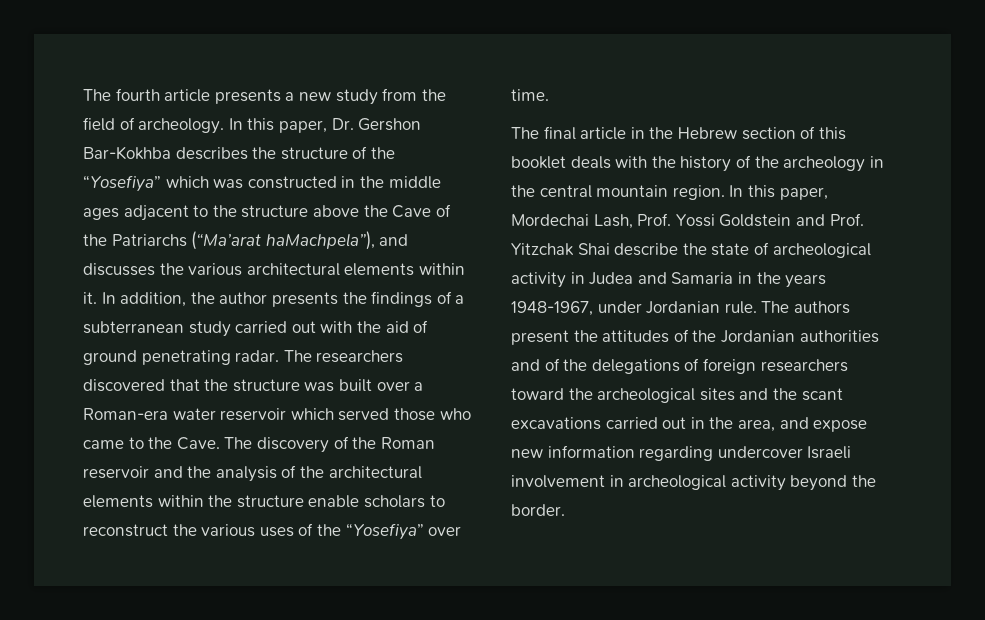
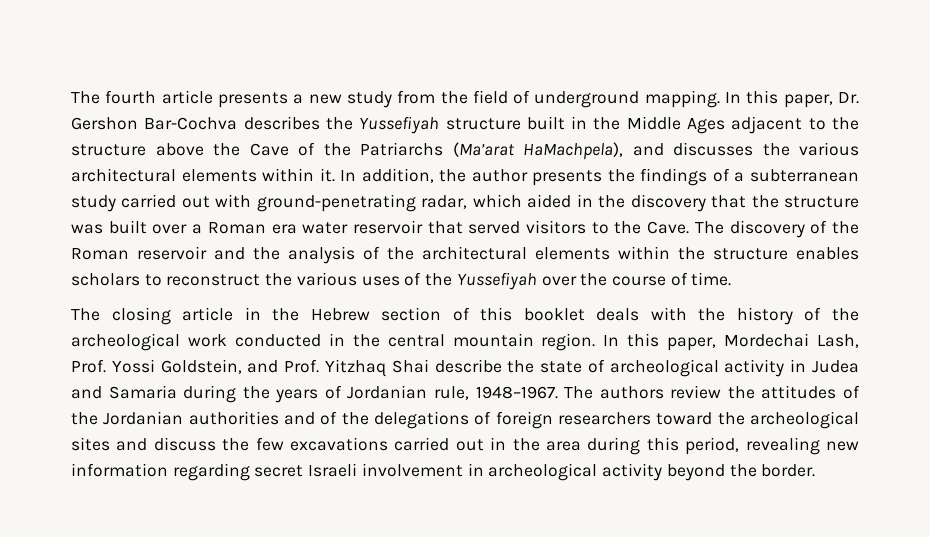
- The fourth article presents a new study from the field of archeology.
+ The fourth article presents a new study from the field of underground mapping.
- In this paper, Dr. Gershon Bar-Kokhba describes the structure of the “Yosefiya” which was constructed in the middle ages adjacent to the structure above the Cave of the Patriarchs (“Ma’arat haMachpela”), and discusses the various architectural elements within it.
+ In this paper, Dr. Gershon Bar-Cochva describes the Yussefiyah structure built in the Middle Ages adjacent to the structure above the Cave of the Patriarchs (Ma’arat HaMachpela), and discusses the various architectural elements within it.
- In addition, the author presents the findings of a subterranean study carried out with the aid of ground penetrating radar. The researchers discovered that the structure was built over a Roman-era water reservoir which served those who came to the Cave.
+ In addition, the author presents the findings of a subterranean study carried out with ground-penetrating radar, which aided in the discovery that the structure was built over a Roman era water reservoir that served visitors to the Cave.
- The discovery of the Roman reservoir and the analysis of the architectural elements within the structure enable scholars to reconstruct the various uses of the “Yosefiya” over time.
+ The discovery of the Roman reservoir and the analysis of the architectural elements within the structure enables scholars to reconstruct the various uses of the Yussefiyah over the course of time.
- The final article in the Hebrew section of this booklet deals with the history of the archeology in the central mountain region.
+ The closing article in the Hebrew section of this booklet deals with the history of the archeological work conducted in the central mountain region.
- In this paper, Mordechai Lash, Prof. Yossi Goldstein and Prof. Yitzchak Shai describe the state of archeological activity in Judea and Samaria in the years 1948-1967, under Jordanian rule.
+ In this paper, Mordechai Lash, Prof. Yossi Goldstein, and Prof. Yitzhaq Shai describe the state of archeological activity in Judea and Samaria during the years of Jordanian rule, 1948–1967.
- The authors present the attitudes of the Jordanian authorities and of the delegations of foreign researchers toward the archeological sites and the scant excavations carried out in the area, and expose new information regarding undercover Israeli involvement in archeological activity beyond the border.
+ The authors review the attitudes of the Jordanian authorities and of the delegations of foreign researchers toward the archeological sites and discuss the few excavations carried out in the area during this period, revealing new information regarding secret Israeli involvement in archeological activity beyond the border.

